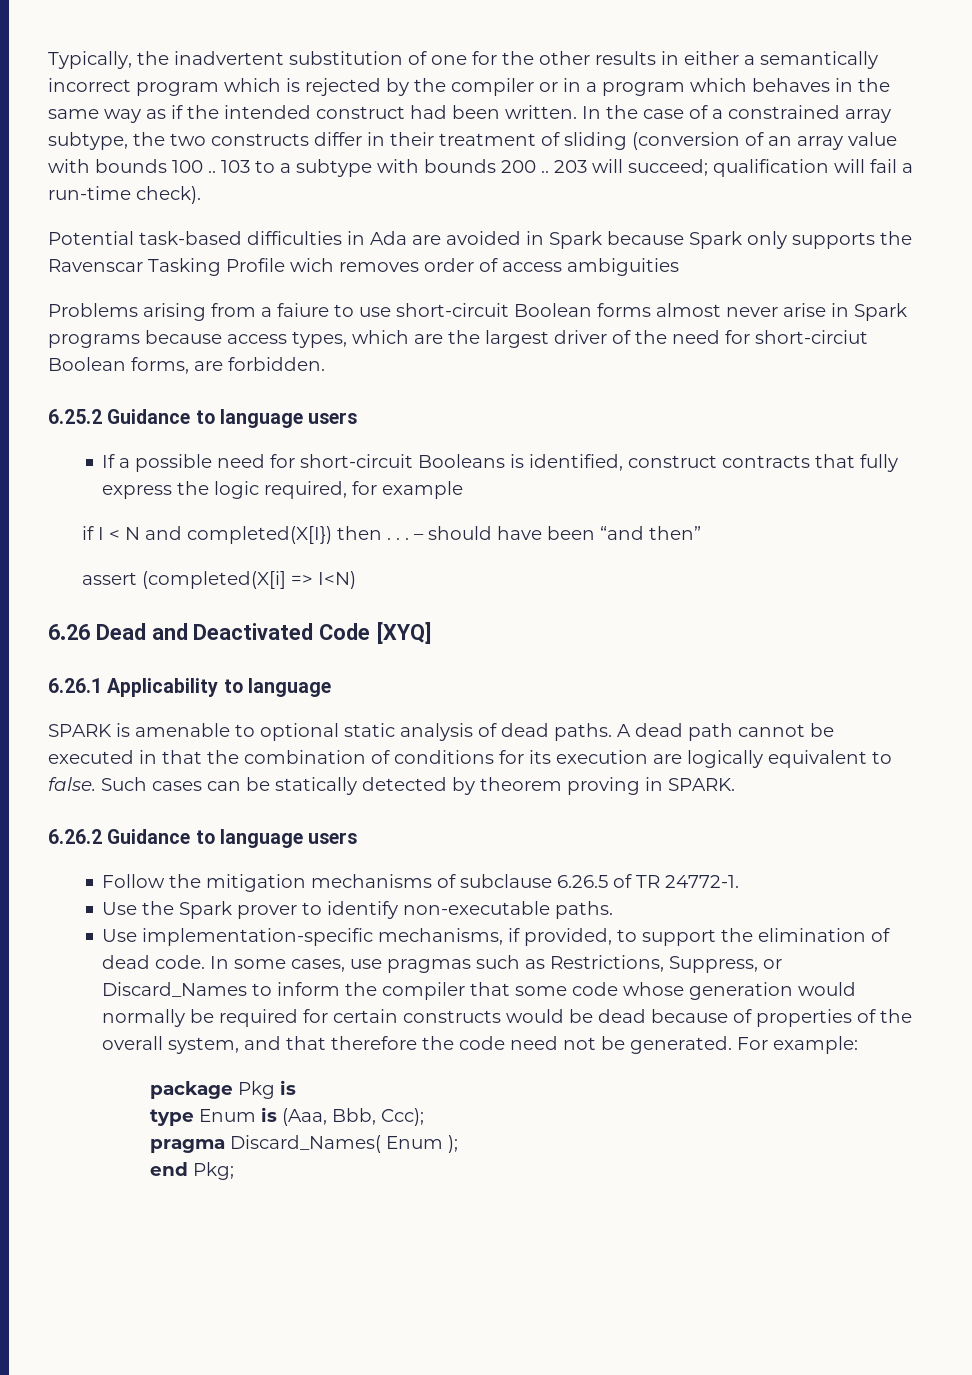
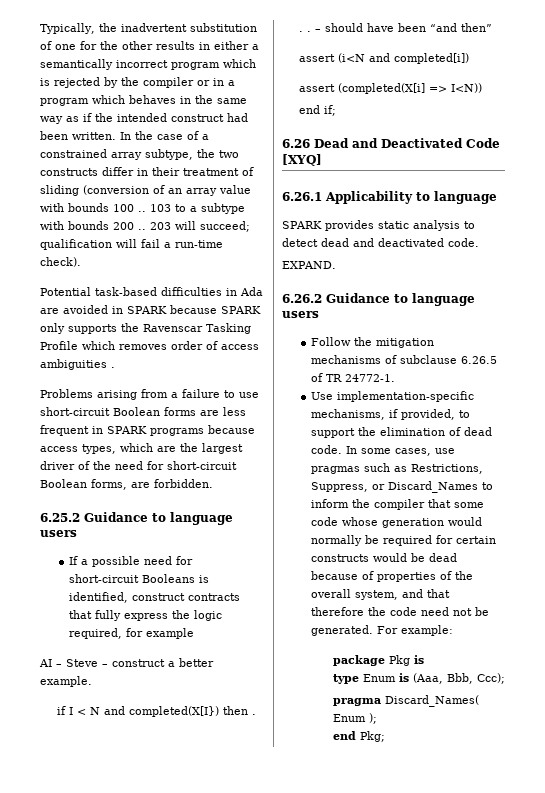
- Potential task-based difficulties in Ada are avoided in Spark because Spark only supports the Ravenscar Tasking Profile wich removes order of access ambiguities
+ Potential task-based difficulties in Ada are avoided in SPARK because SPARK only supports the Ravenscar Tasking Profile which removes order of access ambiguities .
- Problems arising from a faiure to use short-circuit Boolean forms almost never arise in Spark programs because access types, which are the largest driver of the need for short-circiut Boolean forms, are forbidden.
+ Problems arising from a failure to use short-circuit Boolean forms are less frequent in SPARK programs because access types, which are the largest driver of the need for short-circuit Boolean forms, are forbidden.
+ AI – Steve – construct a better example.
+ assert (i<N and completed[i])
- assert (completed(X[i] => I<N)
+ assert (completed(X[i] => I<N))
+ end if;
- SPARK is amenable to optional static analysis of dead paths. A dead path cannot be executed in that the combination of conditions for its execution are logically equivalent to false. Such cases can be statically detected by theorem proving in SPARK.
+ SPARK provides static analysis to detect dead and deactivated code.
+ EXPAND.
- Use the Spark prover to identify non-executable paths.

